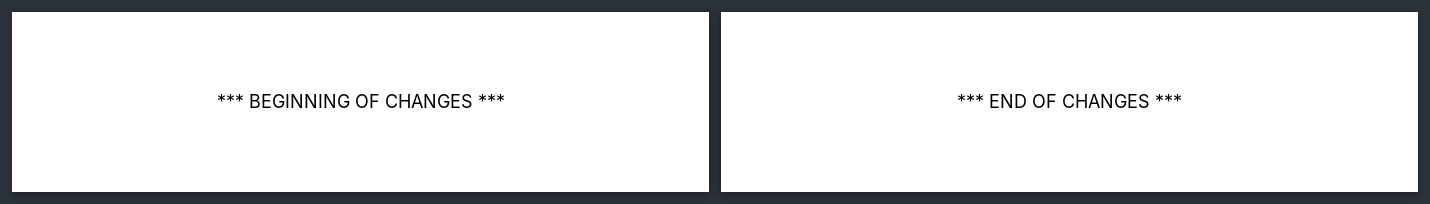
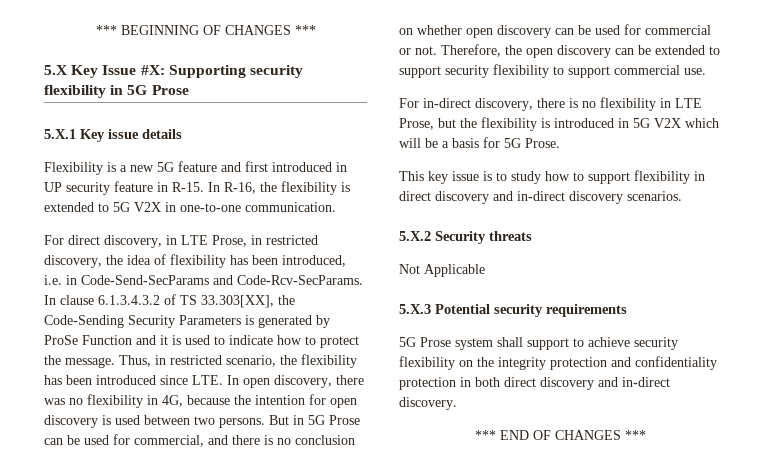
+ 5.X Key Issue #X: Supporting security flexibility in 5G Prose
+ 5.X.1 Key issue details
+ Flexibility is a new 5G feature and first introduced in UP security feature in R-15. In R-16, the flexibility is extended to 5G V2X in one-to-one communication.
+ For direct discovery, in LTE Prose, in restricted discovery, the idea of flexibility has been introduced, i.e. in Code-Send-SecParams and Code-Rcv-SecParams. In clause 6.1.3.4.3.2 of TS 33.303[XX], the Code-Sending Security Parameters is generated by ProSe Function and it is used to indicate how to protect the message. Thus, in restricted scenario, the flexibility has been introduced since LTE. In open discovery, there was no flexibility in 4G, because the intention for open discovery is used between two persons. But in 5G Prose can be used for commercial, and there is no conclusion on whether open discovery can be used for commercial or not. Therefore, the open discovery can be extended to support security flexibility to support commercial use.
+ For in-direct discovery, there is no flexibility in LTE Prose, but the flexibility is introduced in 5G V2X which will be a basis for 5G Prose.
+ This key issue is to study how to support flexibility in direct discovery and in-direct discovery scenarios.
+ 5.X.2 Security threats
+ Not Applicable
+ 5.X.3 Potential security requirements
+ 5G Prose system shall support to achieve security flexibility on the integrity protection and confidentiality protection in both direct discovery and in-direct discovery.

